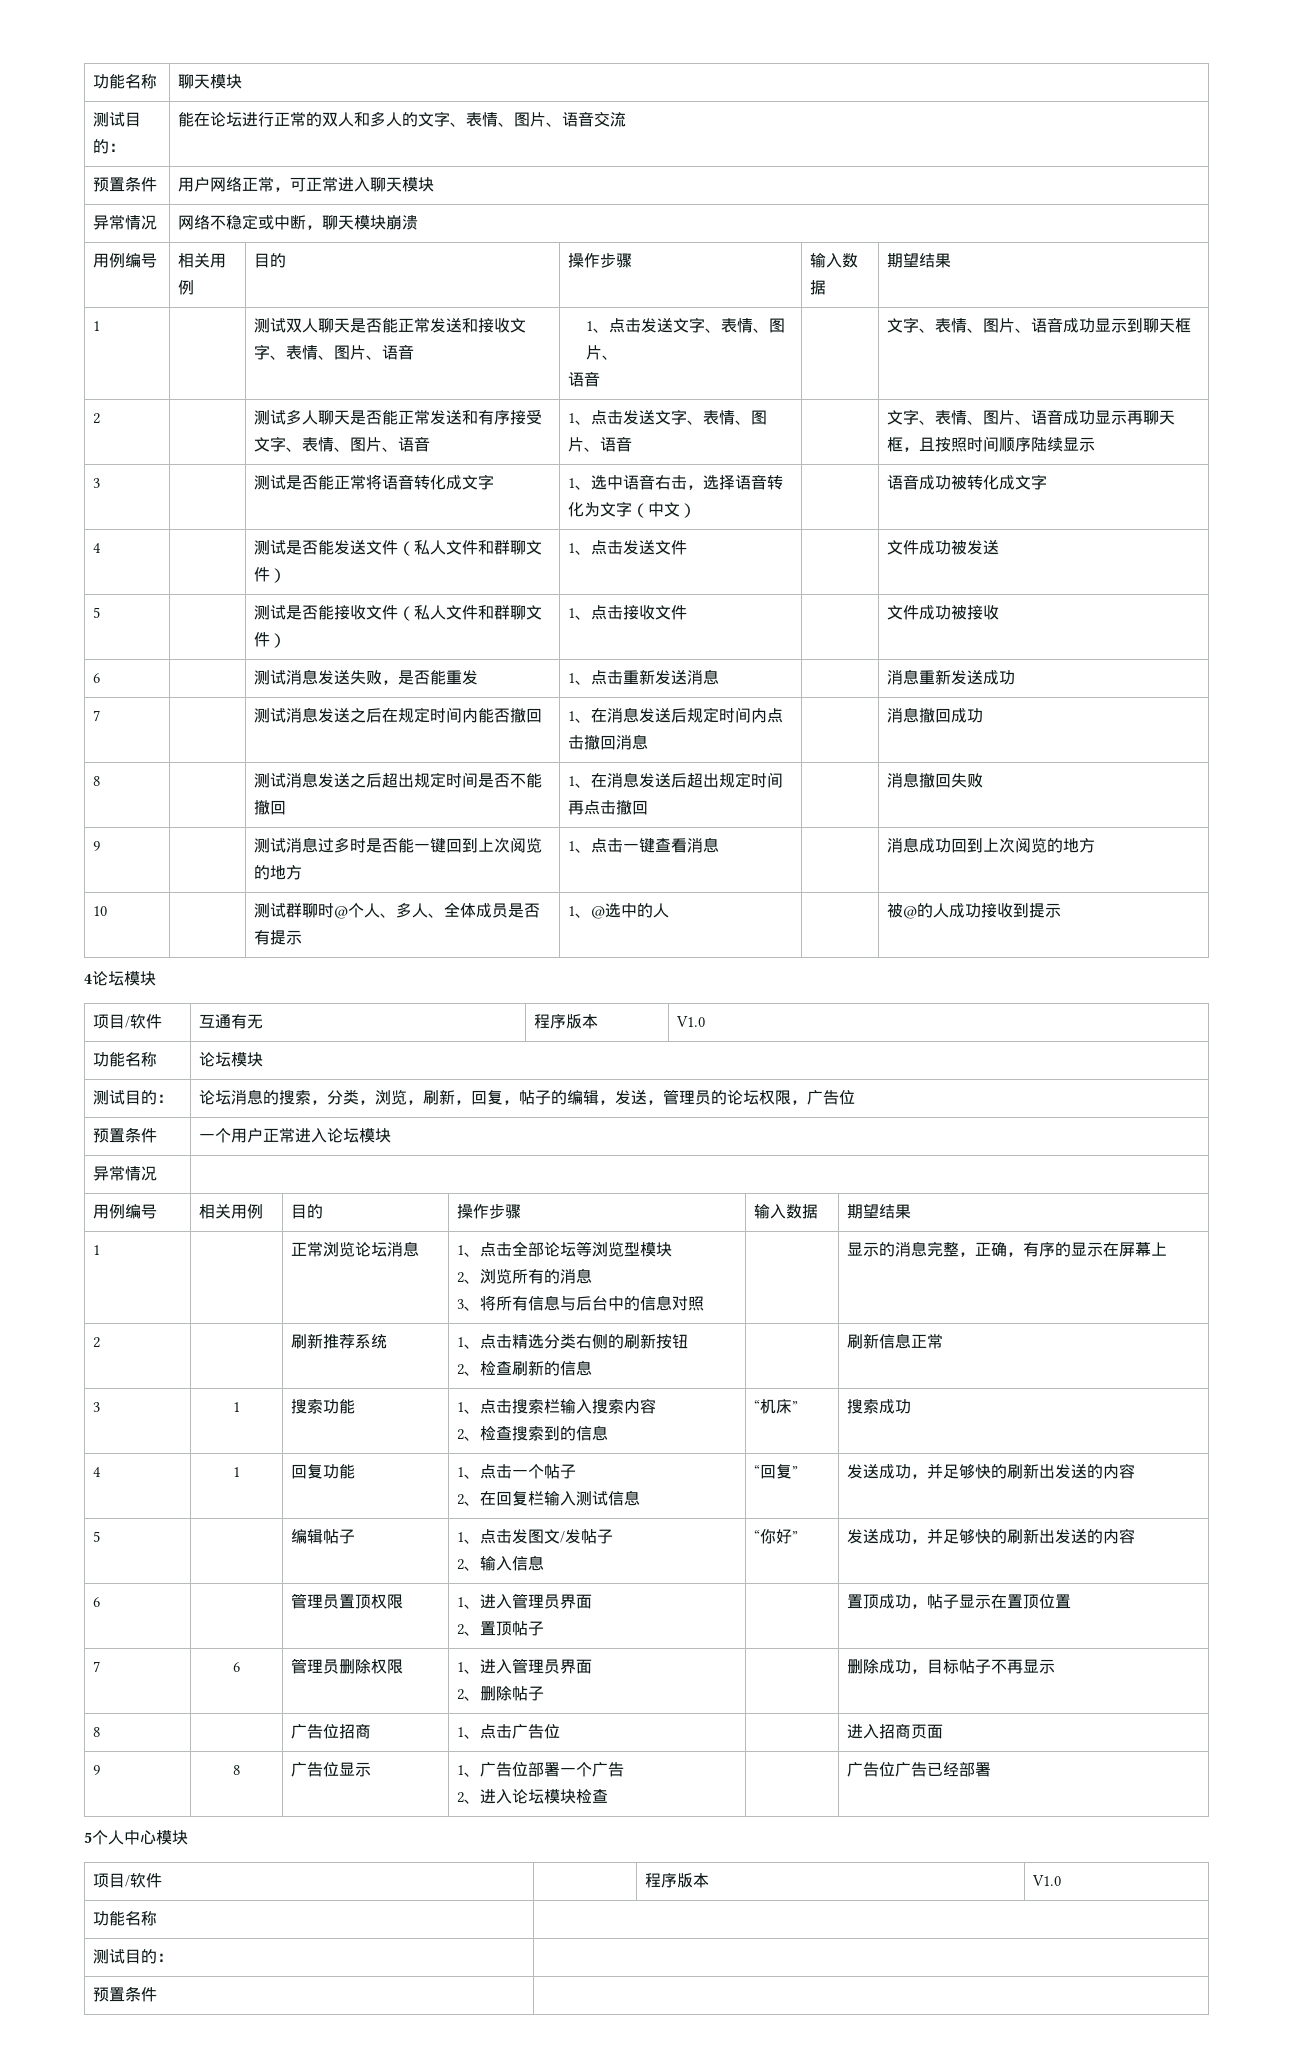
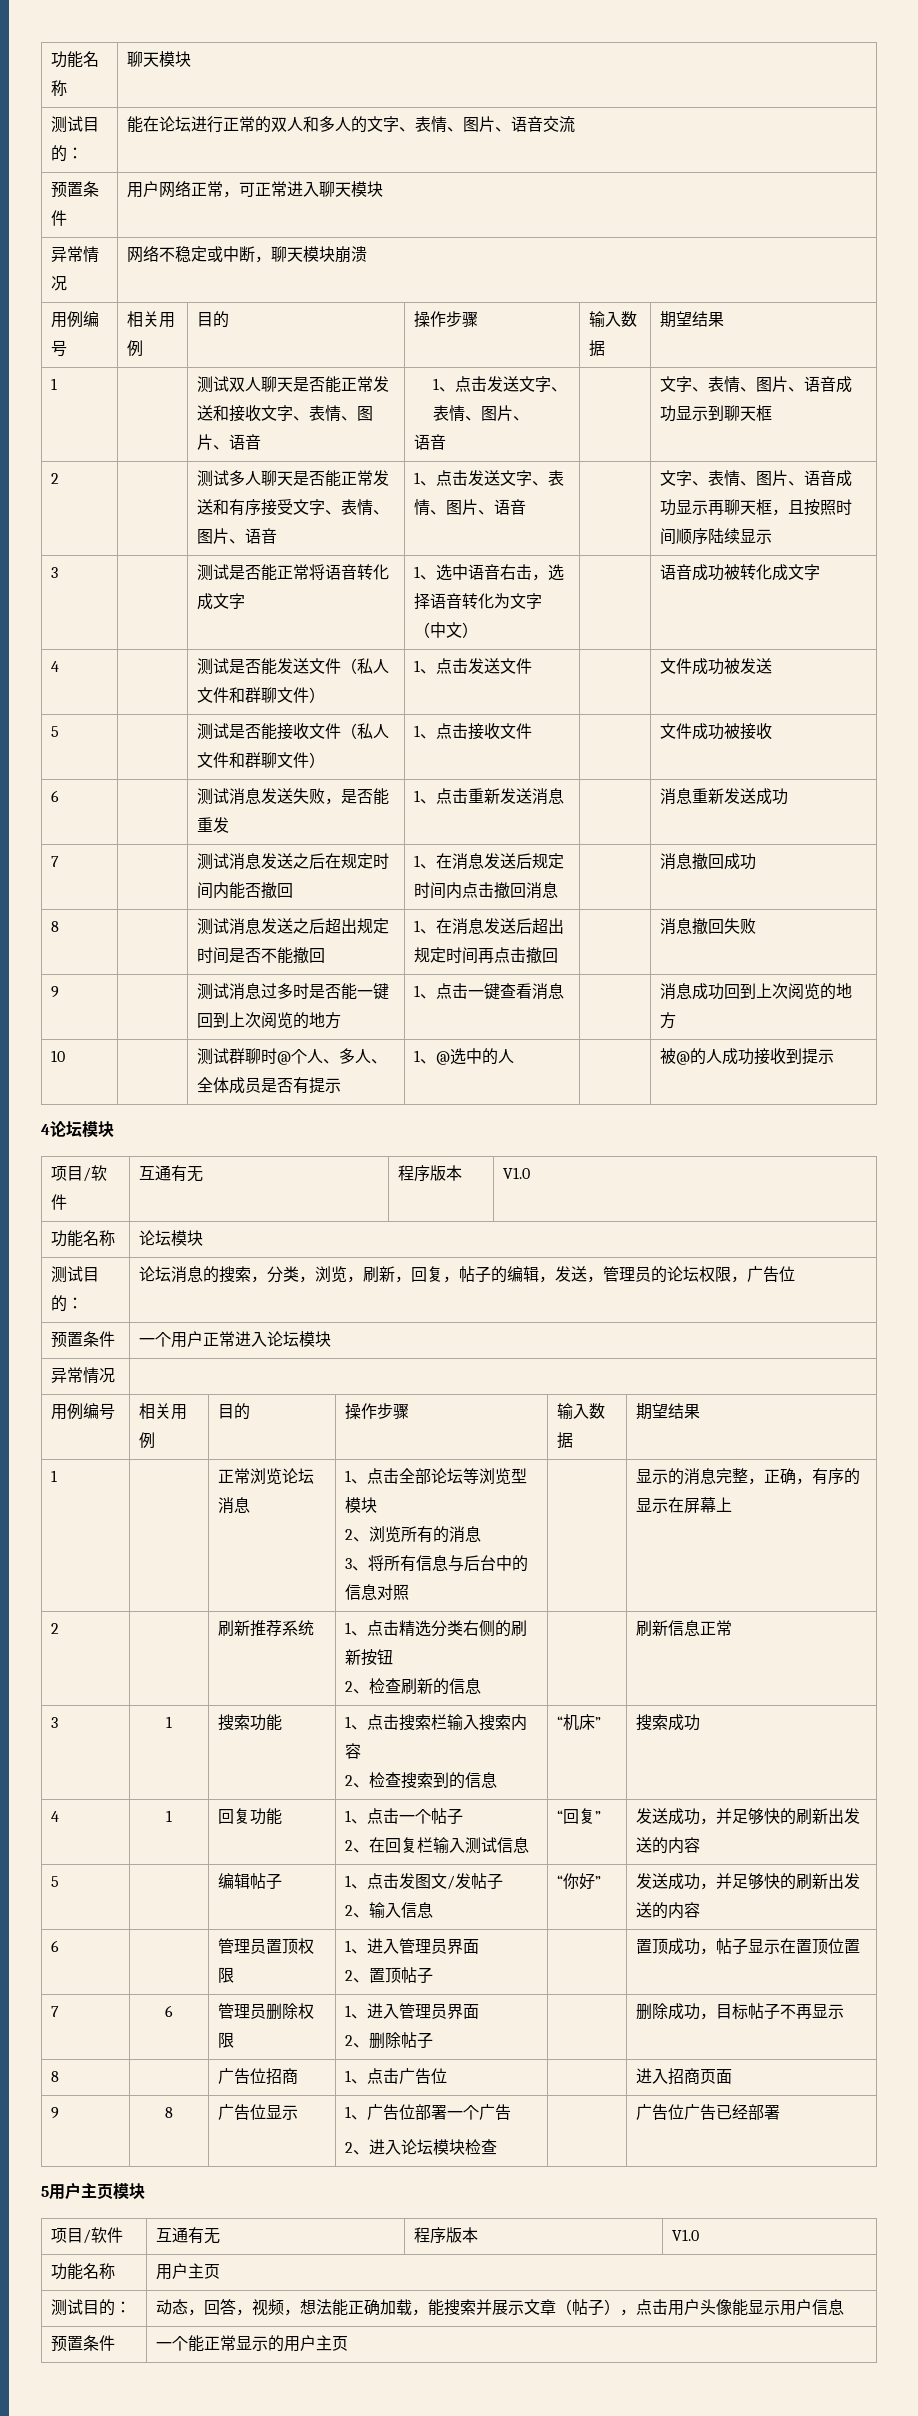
- 5个人中心模块
- 项目/软件 | | 程序版本 | V1.0
- 功能名称 |
- 测试目的： |
- 预置条件 |
+ 5用户主页模块
+ 项目/软件 | 互通有无 | 程序版本 | V1.0
+ 功能名称 | 用户主页
+ 测试目的： | 动态，回答，视频，想法能正确加载，能搜索并展示文章（帖子），点击用户头像能显示用户信息
+ 预置条件 | 一个能正常显示的用户主页

